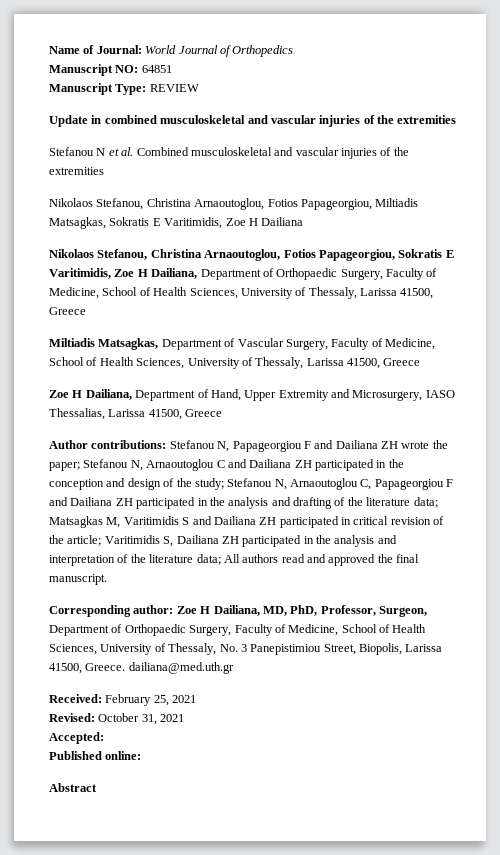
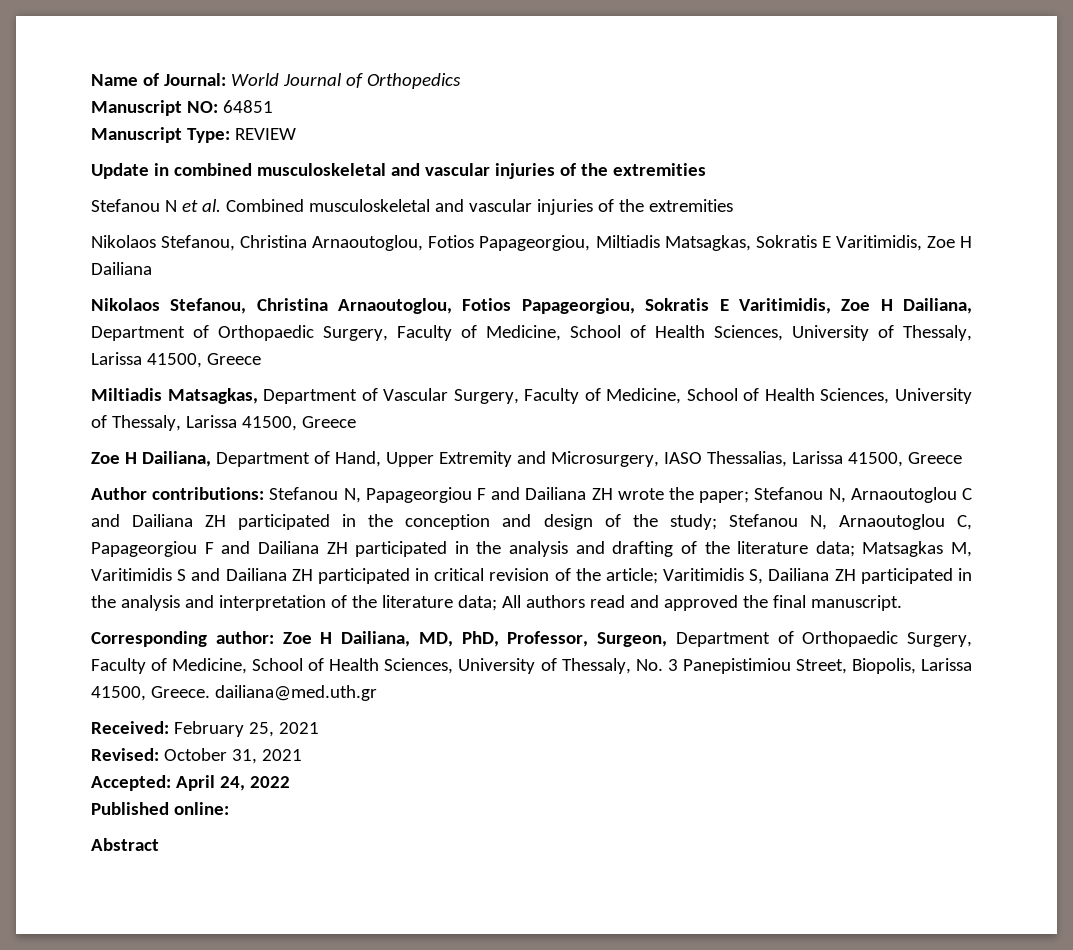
- Accepted:
+ Accepted: April 24, 2022

